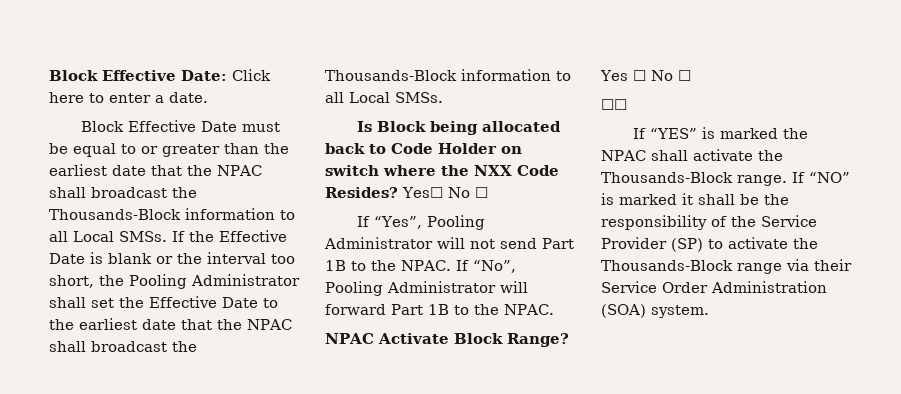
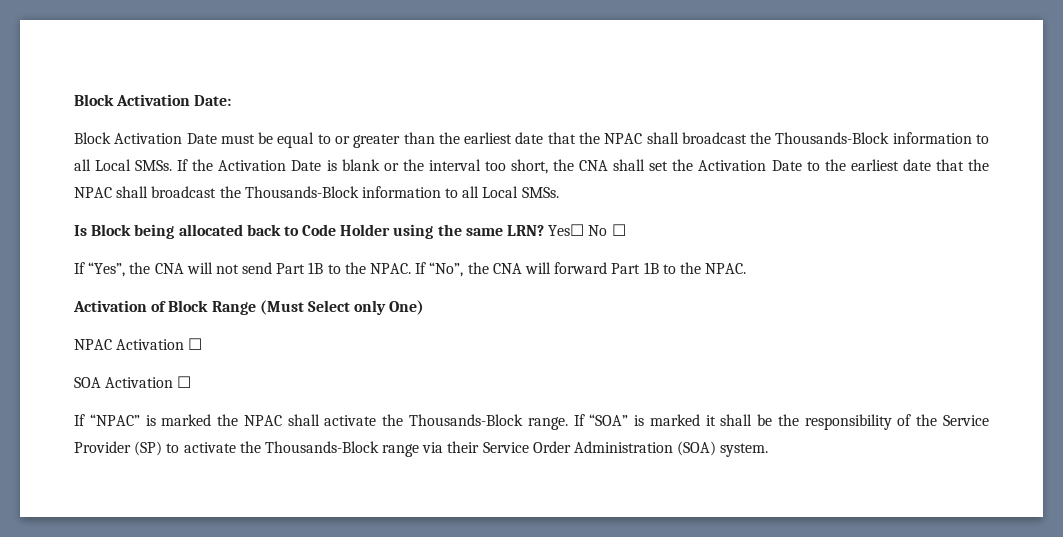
- Block Effective Date: Click here to enter a date.
- Block Effective Date must be equal to or greater than the earliest date that the NPAC shall broadcast the Thousands-Block information to all Local SMSs.
+ Block Activation Date:
+ Block Activation Date must be equal to or greater than the earliest date that the NPAC shall broadcast the Thousands-Block information to all Local SMSs.
- If the Effective Date is blank or the interval too short, the Pooling Administrator shall set the Effective Date to the earliest date that the NPAC shall broadcast the Thousands-Block information to all Local SMSs.
+ If the Activation Date is blank or the interval too short, the CNA shall set the Activation Date to the earliest date that the NPAC shall broadcast the Thousands-Block information to all Local SMSs.
- Is Block being allocated back to Code Holder on switch where the NXX Code Resides?
+ Is Block being allocated back to Code Holder using the same LRN?
- If “Yes”, Pooling Administrator will not send Part 1B to the NPAC.
+ If “Yes”, the CNA will not send Part 1B to the NPAC.
- If “No”, Pooling Administrator will forward Part 1B to the NPAC.
+ If “No”, the CNA will forward Part 1B to the NPAC.
- NPAC Activate Block Range? Yes ☐ No ☐
- ☐☐
- If “YES” is marked the NPAC shall activate the Thousands-Block range.
+ Activation of Block Range (Must Select only One)
+ NPAC Activation ☐
+ SOA Activation ☐
+ If “NPAC” is marked the NPAC shall activate the Thousands-Block range.
- If “NO” is marked it shall be the responsibility of the Service Provider (SP) to activate the Thousands-Block range via their Service Order Administration (SOA) system.
+ If “SOA” is marked it shall be the responsibility of the Service Provider (SP) to activate the Thousands-Block range via their Service Order Administration (SOA) system.

